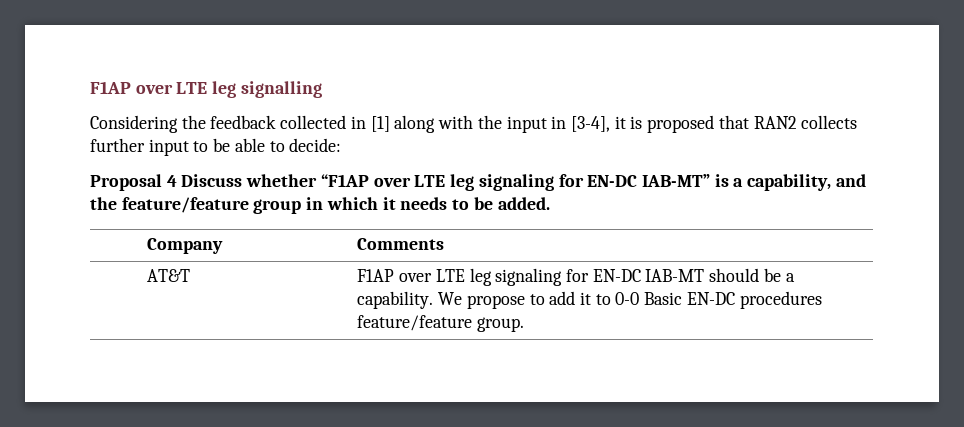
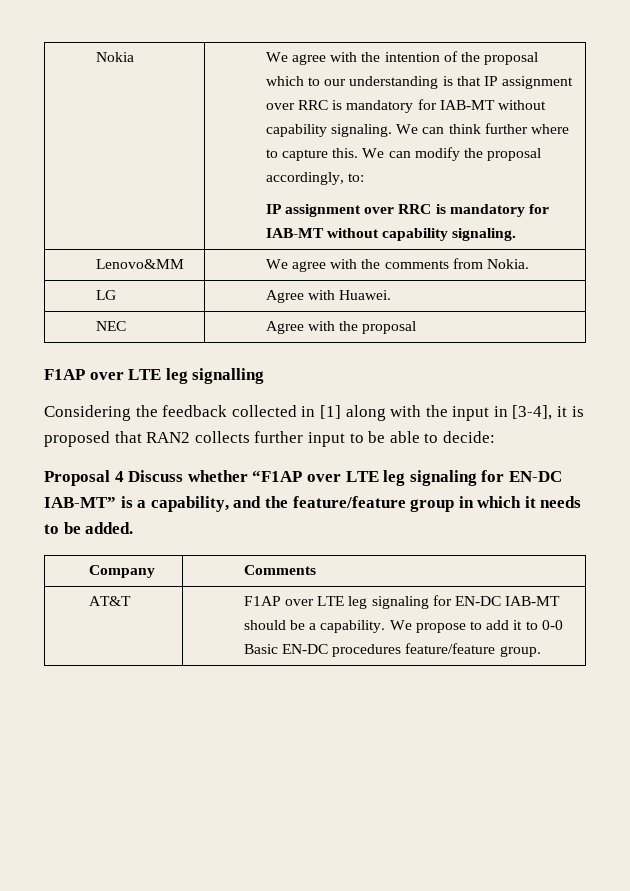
+ Nokia | We agree with the intention of the proposal which to our understanding is that IP assignment over RRC is mandatory for IAB-MT without capability signaling. We can think further where to capture this. We can modify the proposal accordingly, to:
+ IP assignment over RRC is mandatory for IAB-MT without capability signaling.
+ Lenovo&MM | We agree with the comments from Nokia.
+ LG | Agree with Huawei.
+ NEC | Agree with the proposal

